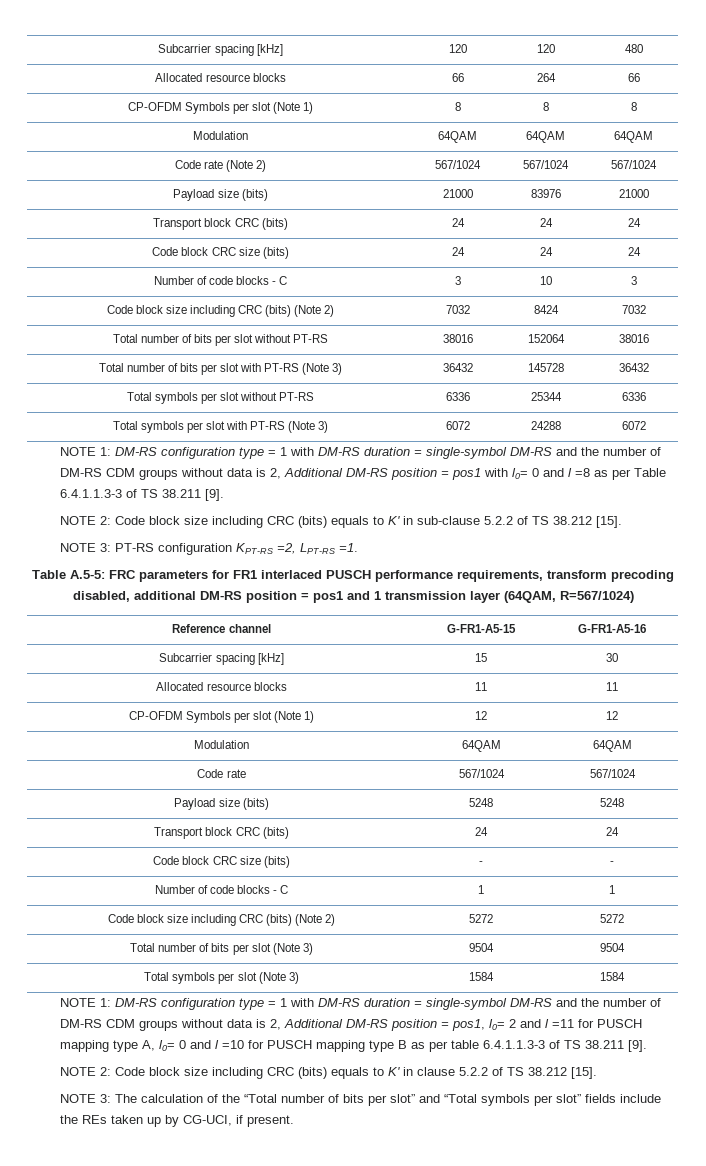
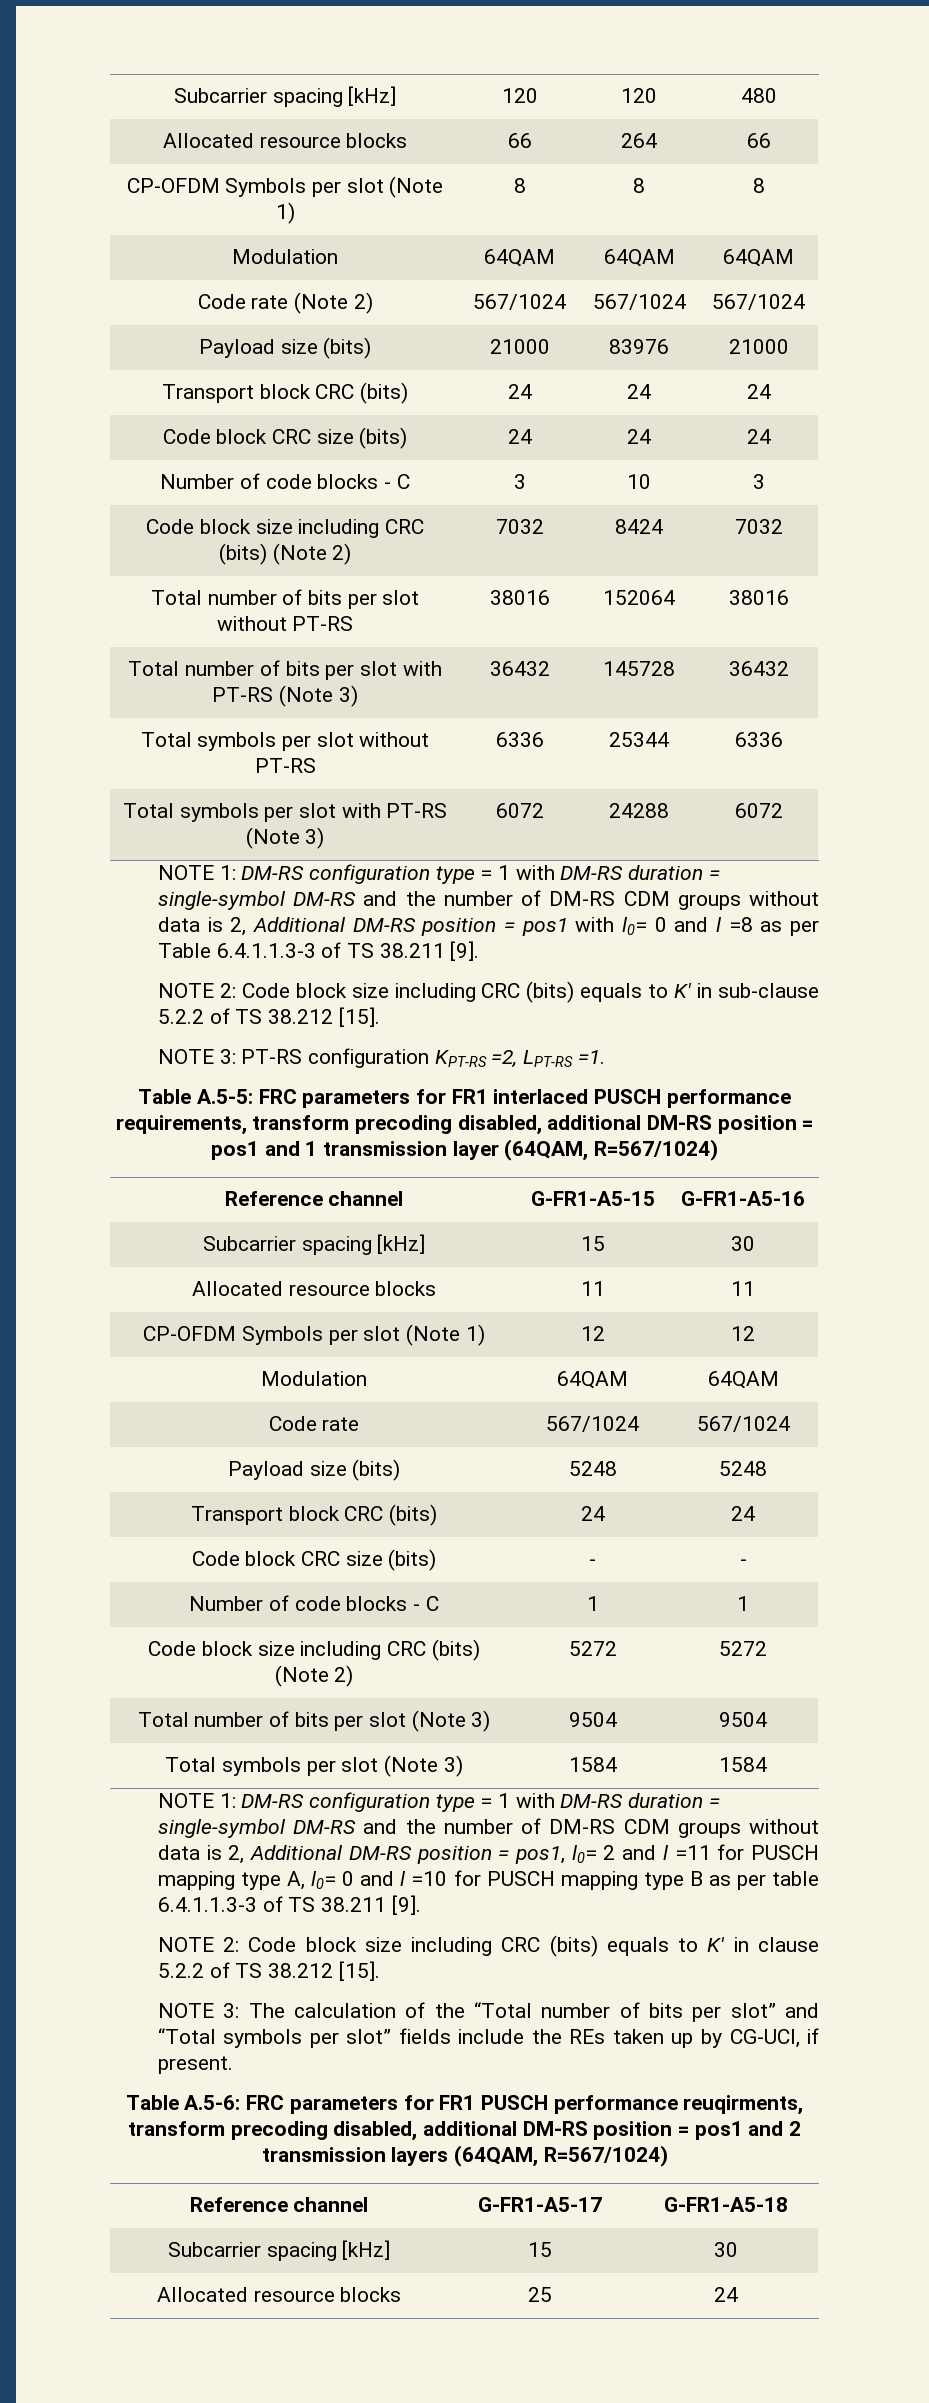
+ Table A.5-6: FRC parameters for FR1 PUSCH performance reuqirments, transform precoding disabled, additional DM-RS position = pos1 and 2 transmission layers (64QAM, R=567/1024)
+ Reference channel | G-FR1-A5-17 | G-FR1-A5-18
+ Subcarrier spacing [kHz] | 15 | 30
+ Allocated resource blocks | 25 | 24

